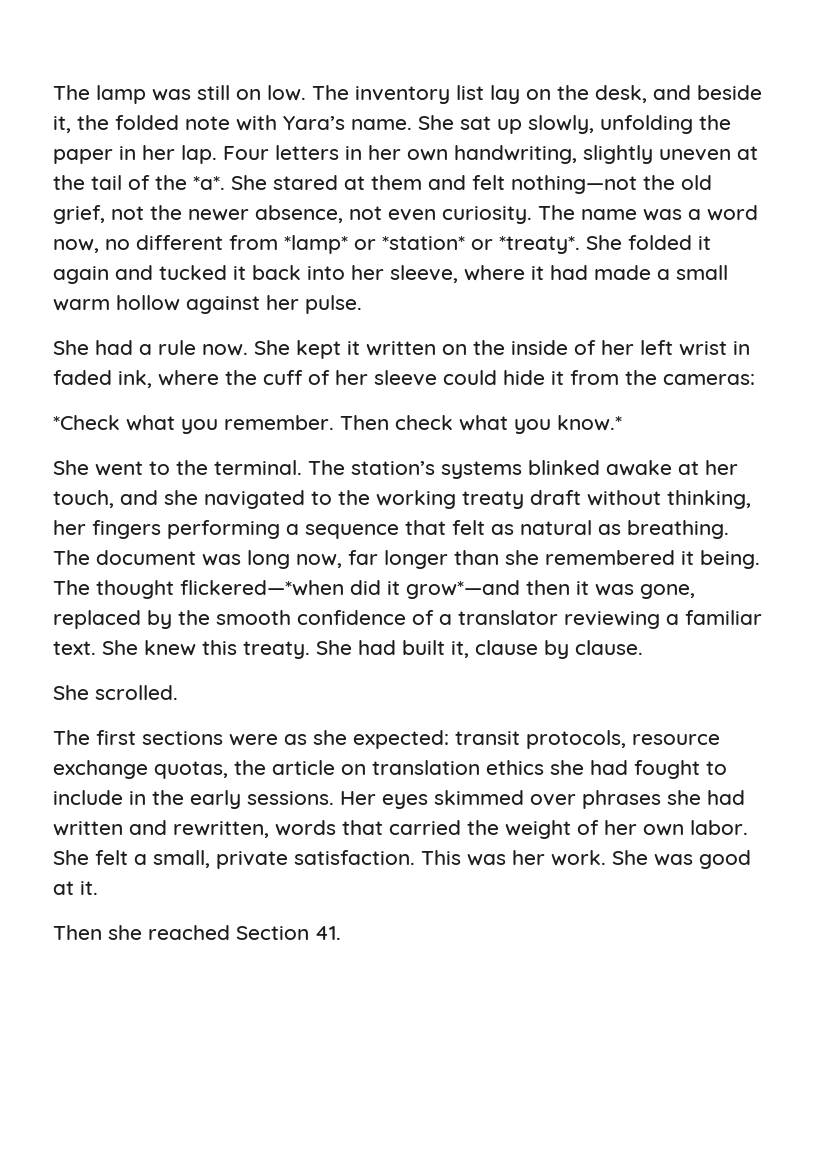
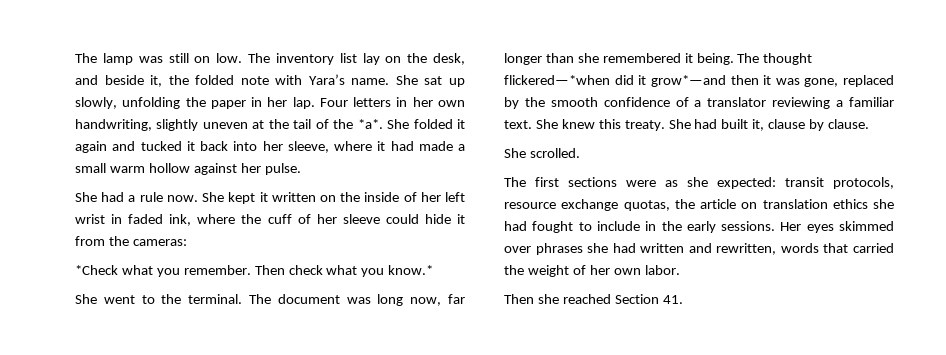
- She stared at them and felt nothing—not the old grief, not the newer absence, not even curiosity. The name was a word now, no different from *lamp* or *station* or *treaty*. She folded it again and tucked it back into her sleeve, where it had made a small warm hollow against her pulse.
+ She folded it again and tucked it back into her sleeve, where it had made a small warm hollow against her pulse.
- The station’s systems blinked awake at her touch, and she navigated to the working treaty draft without thinking, her fingers performing a sequence that felt as natural as breathing. The document was long now, far longer than she remembered it being.
+ The document was long now, far longer than she remembered it being.
- She felt a small, private satisfaction. This was her work. She was good at it.

